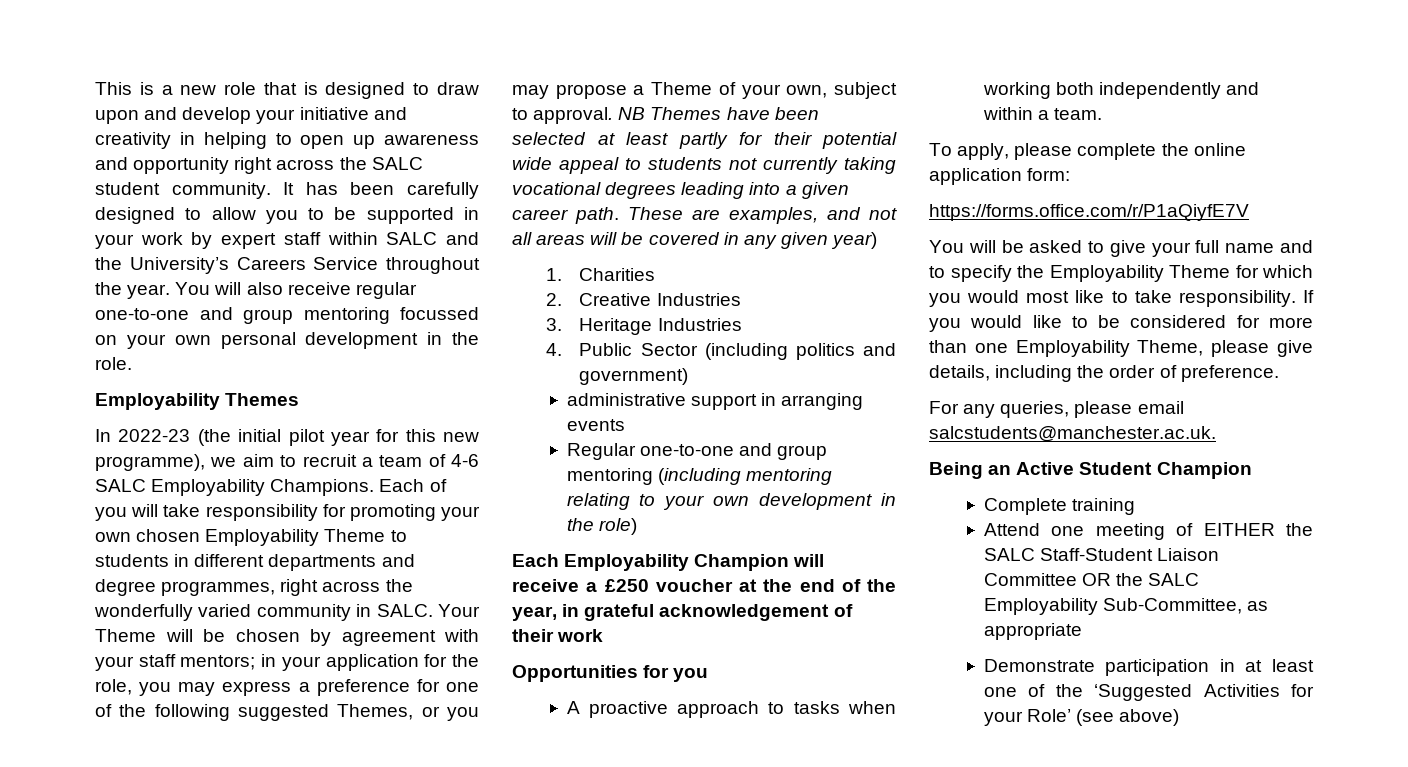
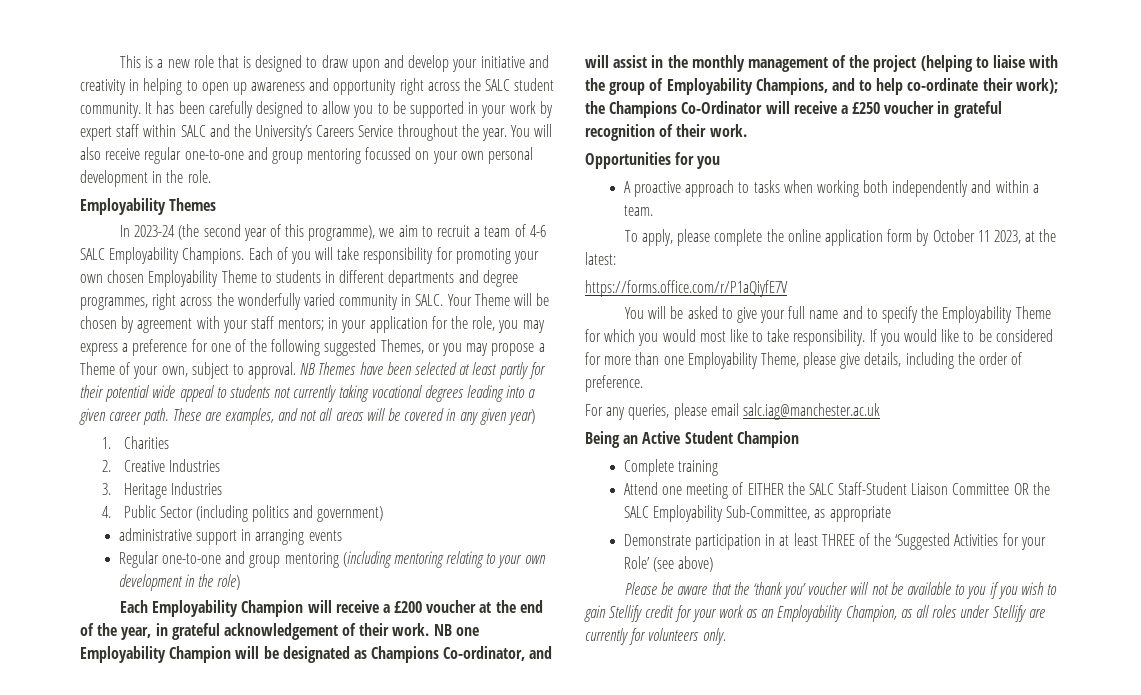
- In 2022-23 (the initial pilot year for this new programme), we aim to recruit a team of 4-6 SALC Employability Champions.
+ In 2023-24 (the second year of this programme), we aim to recruit a team of 4-6 SALC Employability Champions.
- Each Employability Champion will receive a £250 voucher at the end of the year, in grateful acknowledgement of their work
+ Each Employability Champion will receive a £200 voucher at the end of the year, in grateful acknowledgement of their work. NB one Employability Champion will be designated as Champions Co-ordinator, and will assist in the monthly management of the project (helping to liaise with the group of Employability Champions, and to help co-ordinate their work); the Champions Co-Ordinator will receive a £250 voucher in grateful recognition of their work.
- To apply, please complete the online application form:
+ To apply, please complete the online application form by October 11 2023, at the latest:
- For any queries, please email salcstudents@manchester.ac.uk.
+ For any queries, please email salc.iag@manchester.ac.uk
- Demonstrate participation in at least one of the ‘Suggested Activities for your Role’ (see above)
+ Demonstrate participation in at least THREE of the ‘Suggested Activities for your Role’ (see above)
+ Please be aware that the ‘thank you’ voucher will not be available to you if you wish to gain Stellify credit for your work as an Employability Champion, as all roles under Stellify are currently for volunteers only.

